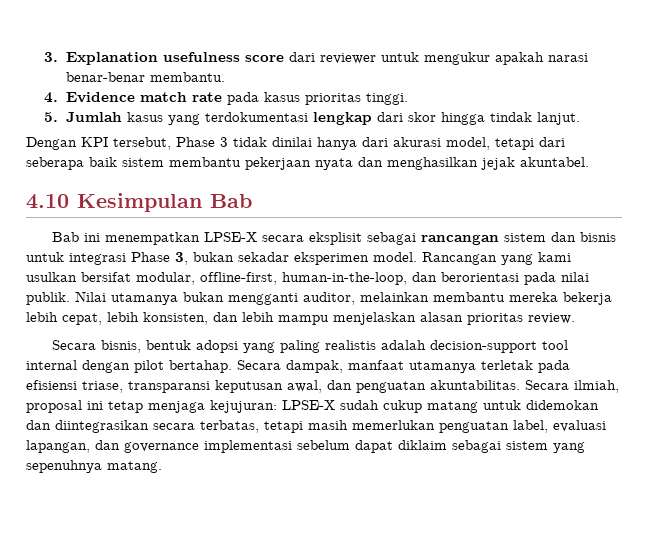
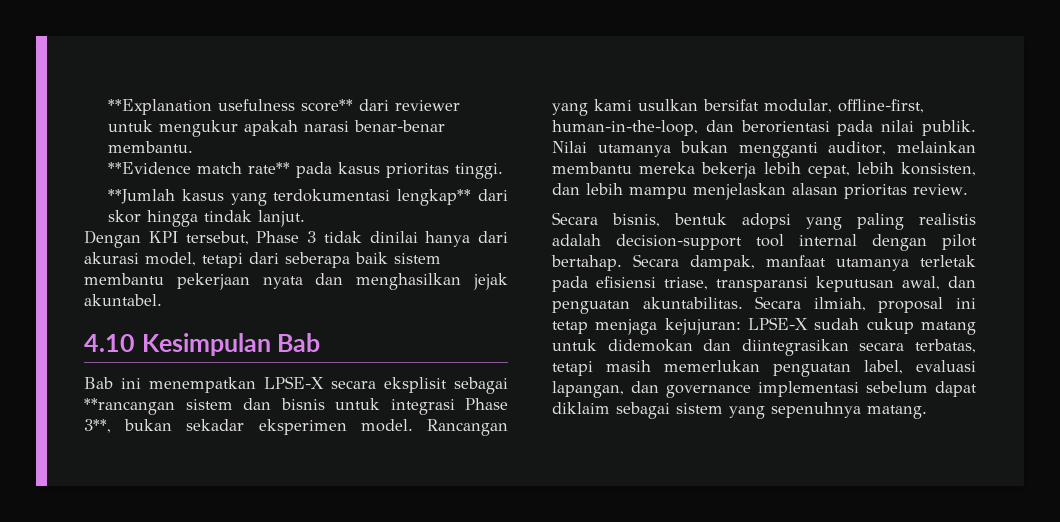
- 3. Explanation usefulness score dari reviewer untuk mengukur apakah narasi benar-benar membantu.
+ **Explanation usefulness score** dari reviewer untuk mengukur apakah narasi benar-benar membantu.
- 4. Evidence match rate pada kasus prioritas tinggi.
+ **Evidence match rate** pada kasus prioritas tinggi.
- 5. Jumlah kasus yang terdokumentasi lengkap dari skor hingga tindak lanjut.
+ **Jumlah kasus yang terdokumentasi lengkap** dari skor hingga tindak lanjut.
- Bab ini menempatkan LPSE-X secara eksplisit sebagai rancangan sistem dan bisnis untuk integrasi Phase 3, bukan sekadar eksperimen model.
+ Bab ini menempatkan LPSE-X secara eksplisit sebagai **rancangan sistem dan bisnis untuk integrasi Phase 3**, bukan sekadar eksperimen model.

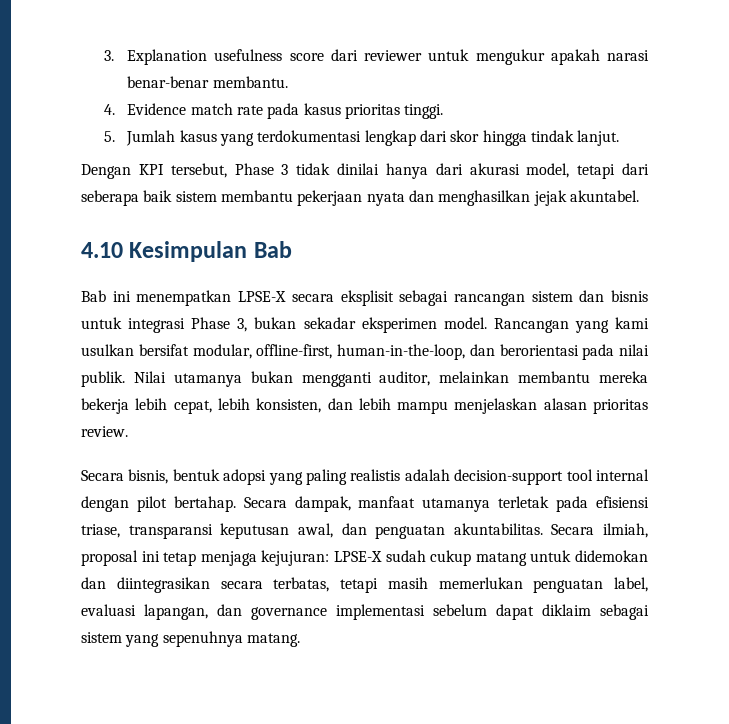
- **Explanation usefulness score** dari reviewer untuk mengukur apakah narasi benar-benar membantu.
+ 3. Explanation usefulness score dari reviewer untuk mengukur apakah narasi benar-benar membantu.
- **Evidence match rate** pada kasus prioritas tinggi.
+ 4. Evidence match rate pada kasus prioritas tinggi.
- **Jumlah kasus yang terdokumentasi lengkap** dari skor hingga tindak lanjut.
+ 5. Jumlah kasus yang terdokumentasi lengkap dari skor hingga tindak lanjut.
- Bab ini menempatkan LPSE-X secara eksplisit sebagai **rancangan sistem dan bisnis untuk integrasi Phase 3**, bukan sekadar eksperimen model.
+ Bab ini menempatkan LPSE-X secara eksplisit sebagai rancangan sistem dan bisnis untuk integrasi Phase 3, bukan sekadar eksperimen model.

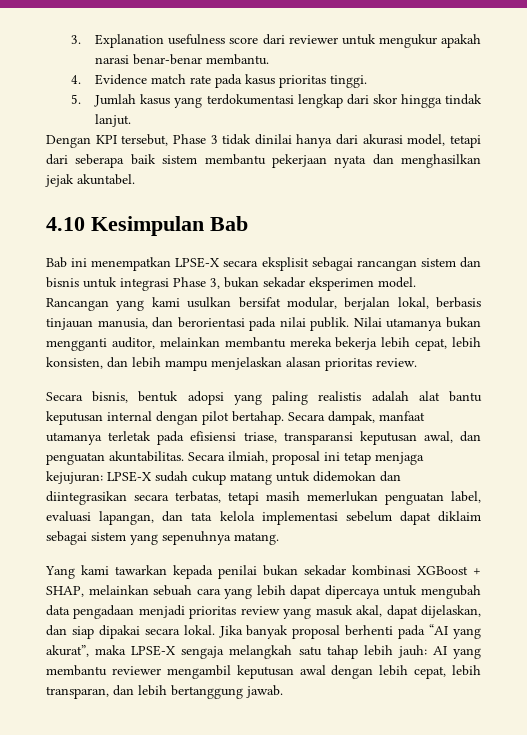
- Rancangan yang kami usulkan bersifat modular, offline-first, human-in-the-loop, dan berorientasi pada nilai publik.
+ Rancangan yang kami usulkan bersifat modular, berjalan lokal, berbasis tinjauan manusia, dan berorientasi pada nilai publik.
- Secara bisnis, bentuk adopsi yang paling realistis adalah decision-support tool internal dengan pilot bertahap.
+ Secara bisnis, bentuk adopsi yang paling realistis adalah alat bantu keputusan internal dengan pilot bertahap.
- Secara ilmiah, proposal ini tetap menjaga kejujuran: LPSE-X sudah cukup matang untuk didemokan dan diintegrasikan secara terbatas, tetapi masih memerlukan penguatan label, evaluasi lapangan, dan governance implementasi sebelum dapat diklaim sebagai sistem yang sepenuhnya matang.
+ Secara ilmiah, proposal ini tetap menjaga kejujuran: LPSE-X sudah cukup matang untuk didemokan dan diintegrasikan secara terbatas, tetapi masih memerlukan penguatan label, evaluasi lapangan, dan tata kelola implementasi sebelum dapat diklaim sebagai sistem yang sepenuhnya matang.
+ Yang kami tawarkan kepada penilai bukan sekadar kombinasi XGBoost + SHAP, melainkan sebuah cara yang lebih dapat dipercaya untuk mengubah data pengadaan menjadi prioritas review yang masuk akal, dapat dijelaskan, dan siap dipakai secara lokal. Jika banyak proposal berhenti pada “AI yang akurat”, maka LPSE-X sengaja melangkah satu tahap lebih jauh: AI yang membantu reviewer mengambil keputusan awal dengan lebih cepat, lebih transparan, dan lebih bertanggung jawab.

